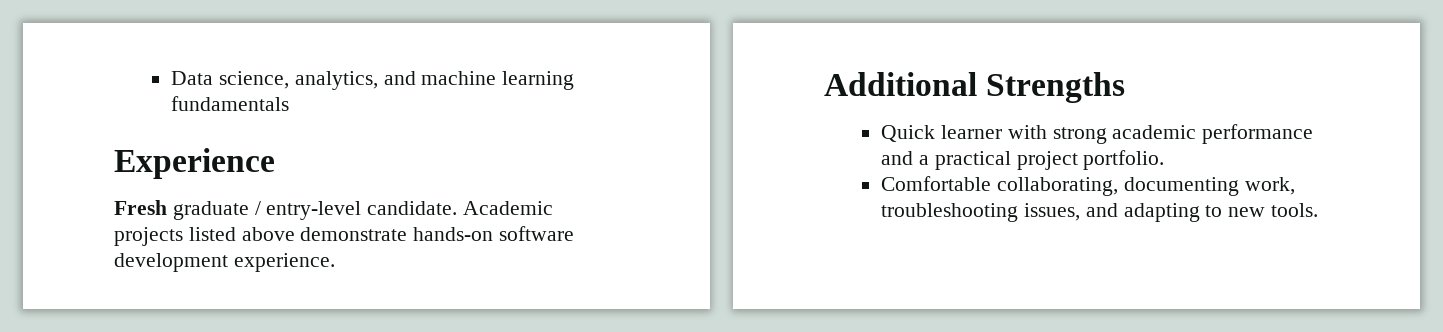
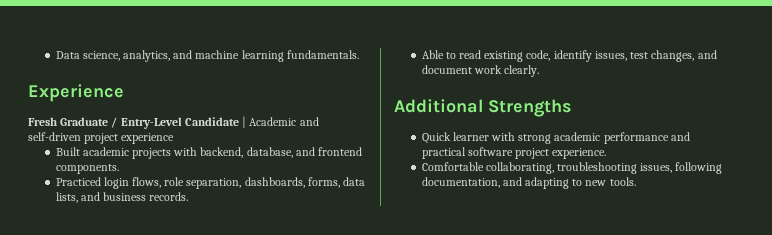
- Data science, analytics, and machine learning fundamentals
+ Data science, analytics, and machine learning fundamentals.
- Fresh graduate / entry-level candidate. Academic projects listed above demonstrate hands-on software development experience.
+ Fresh Graduate / Entry-Level Candidate | Academic and self-driven project experience
+ Built academic projects with backend, database, and frontend components.
+ Practiced login flows, role separation, dashboards, forms, data lists, and business records.
+ Able to read existing code, identify issues, test changes, and document work clearly.
- Quick learner with strong academic performance and a practical project portfolio.
- Comfortable collaborating, documenting work, troubleshooting issues, and adapting to new tools.
+ Quick learner with strong academic performance and practical software project experience.
+ Comfortable collaborating, troubleshooting issues, following documentation, and adapting to new tools.

